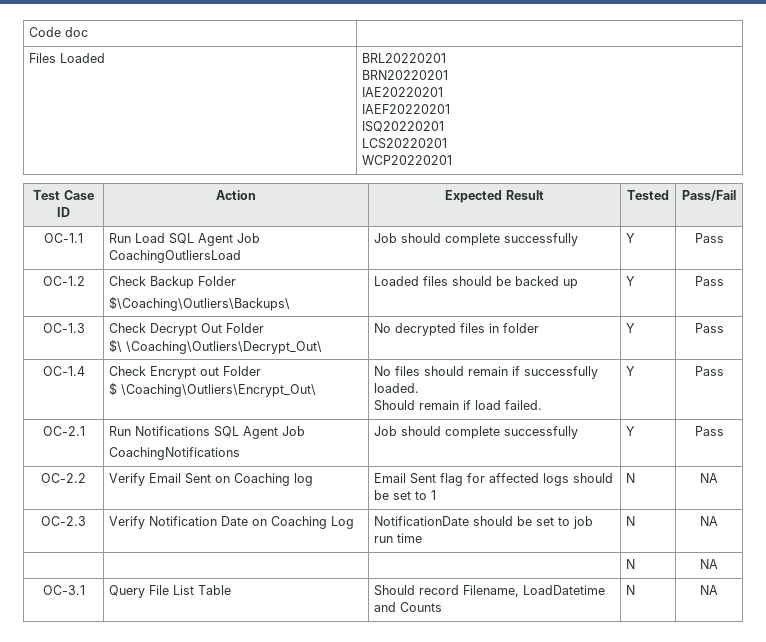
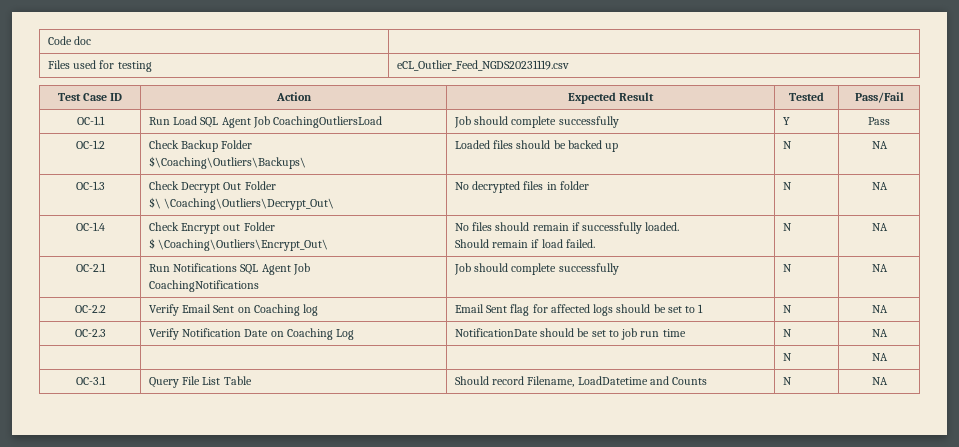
- Files Loaded | BRL20220201
- BRN20220201
- IAE20220201
- IAEF20220201
- ISQ20220201
- LCS20220201
- WCP20220201
+ Files used for testing | eCL_Outlier_Feed_NGDS20231119.csv
  OC-1.2 | Check Backup Folder
- $\Coaching\Outliers\Backups\ | Loaded files should be backed up | Y | Pass
+ $\Coaching\Outliers\Backups\ | Loaded files should be backed up | N | NA
  OC-1.3 | Check Decrypt Out Folder
- $\ \Coaching\Outliers\Decrypt_Out\ | No decrypted files in folder | Y | Pass
+ $\ \Coaching\Outliers\Decrypt_Out\ | No decrypted files in folder | N | NA
  OC-1.4 | Check Encrypt out Folder
  $ \Coaching\Outliers\Encrypt_Out\ | No files should remain if successfully loaded.
- Should remain if load failed. | Y | Pass
+ Should remain if load failed. | N | NA
  OC-2.1 | Run Notifications SQL Agent Job
- CoachingNotifications | Job should complete successfully | Y | Pass
+ CoachingNotifications | Job should complete successfully | N | NA

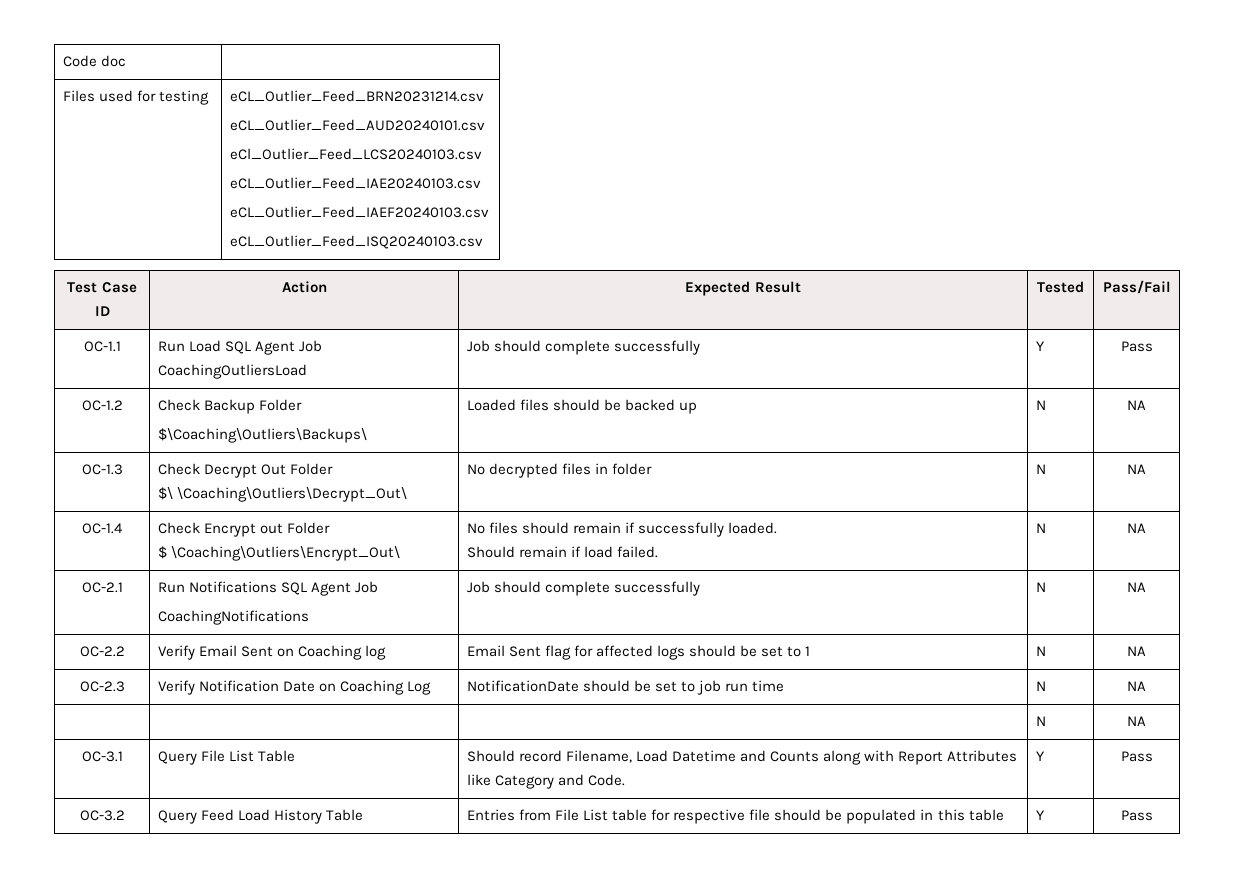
- Files used for testing | eCL_Outlier_Feed_NGDS20231119.csv
+ Files used for testing | eCL_Outlier_Feed_BRN20231214.csv
+ eCL_Outlier_Feed_AUD20240101.csv
+ eCl_Outlier_Feed_LCS20240103.csv
+ eCL_Outlier_Feed_IAE20240103.csv
+ eCL_Outlier_Feed_IAEF20240103.csv
+ eCL_Outlier_Feed_ISQ20240103.csv
- OC-3.1 | Query File List Table | Should record Filename, LoadDatetime and Counts | N | NA
+ OC-3.1 | Query File List Table | Should record Filename, Load Datetime and Counts along with Report Attributes like Category and Code. | Y | Pass
+ OC-3.2 | Query Feed Load History Table | Entries from File List table for respective file should be populated in this table | Y | Pass

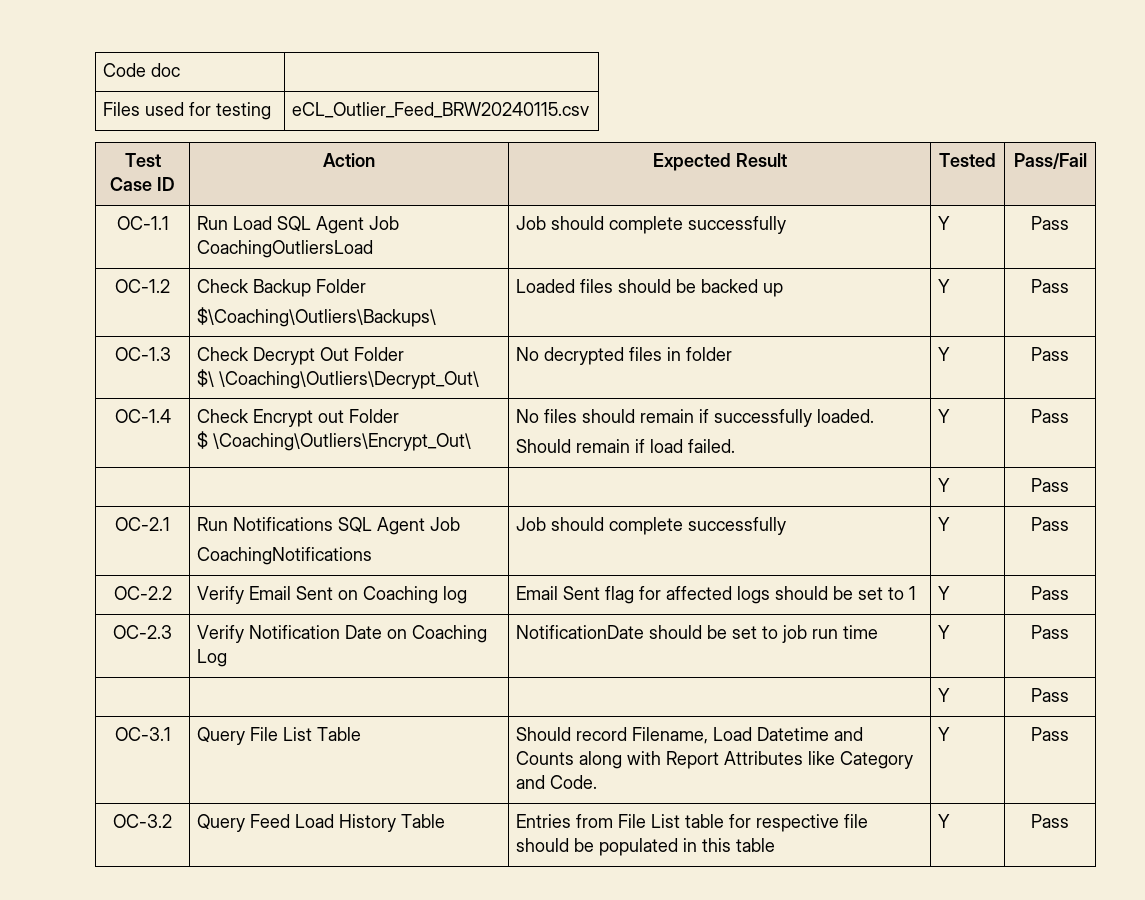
- Files used for testing | eCL_Outlier_Feed_BRN20231214.csv
- eCL_Outlier_Feed_AUD20240101.csv
- eCl_Outlier_Feed_LCS20240103.csv
- eCL_Outlier_Feed_IAE20240103.csv
- eCL_Outlier_Feed_IAEF20240103.csv
- eCL_Outlier_Feed_ISQ20240103.csv
+ Files used for testing | eCL_Outlier_Feed_BRW20240115.csv
  OC-1.2 | Check Backup Folder
- $\Coaching\Outliers\Backups\ | Loaded files should be backed up | N | NA
+ $\Coaching\Outliers\Backups\ | Loaded files should be backed up | Y | Pass
  OC-1.3 | Check Decrypt Out Folder
- $\ \Coaching\Outliers\Decrypt_Out\ | No decrypted files in folder | N | NA
+ $\ \Coaching\Outliers\Decrypt_Out\ | No decrypted files in folder | Y | Pass
  OC-1.4 | Check Encrypt out Folder
  $ \Coaching\Outliers\Encrypt_Out\ | No files should remain if successfully loaded.
- Should remain if load failed. | N | NA
+ Should remain if load failed. | Y | Pass
+ | | | Y | Pass
  OC-2.1 | Run Notifications SQL Agent Job
- CoachingNotifications | Job should complete successfully | N | NA
+ CoachingNotifications | Job should complete successfully | Y | Pass
- OC-2.2 | Verify Email Sent on Coaching log | Email Sent flag for affected logs should be set to 1 | N | NA
+ OC-2.2 | Verify Email Sent on Coaching log | Email Sent flag for affected logs should be set to 1 | Y | Pass
- OC-2.3 | Verify Notification Date on Coaching Log | NotificationDate should be set to job run time | N | NA
- | | | N | NA
+ OC-2.3 | Verify Notification Date on Coaching Log | NotificationDate should be set to job run time | Y | Pass
+ | | | Y | Pass

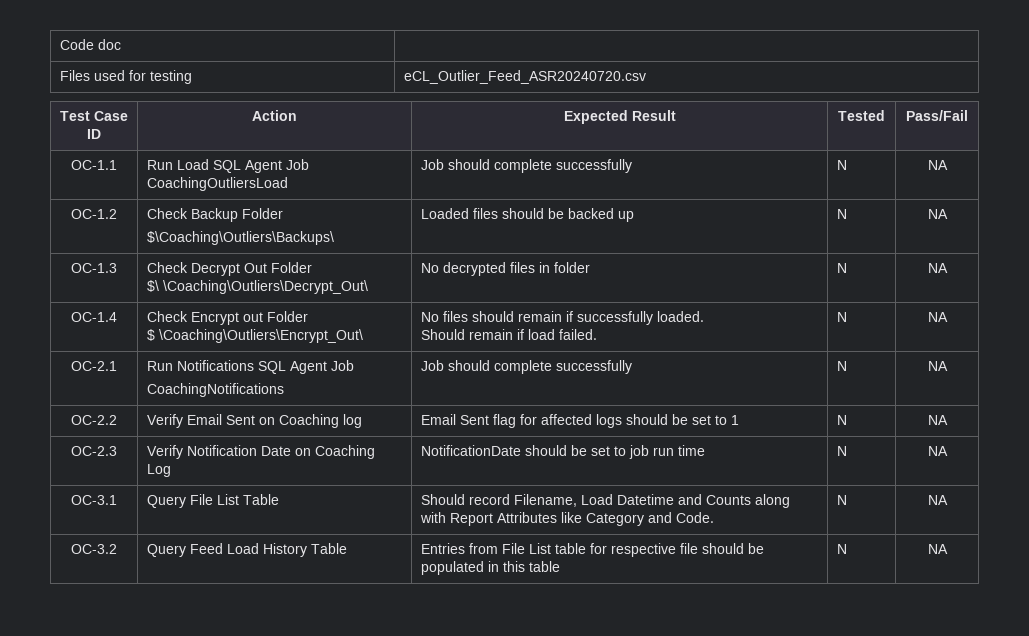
- Files used for testing | eCL_Outlier_Feed_BRW20240115.csv
+ Files used for testing | eCL_Outlier_Feed_ASR20240720.csv
- OC-1.1 | Run Load SQL Agent Job CoachingOutliersLoad | Job should complete successfully | Y | Pass
+ OC-1.1 | Run Load SQL Agent Job CoachingOutliersLoad | Job should complete successfully | N | NA
  OC-1.2 | Check Backup Folder
- $\Coaching\Outliers\Backups\ | Loaded files should be backed up | Y | Pass
+ $\Coaching\Outliers\Backups\ | Loaded files should be backed up | N | NA
  OC-1.3 | Check Decrypt Out Folder
- $\ \Coaching\Outliers\Decrypt_Out\ | No decrypted files in folder | Y | Pass
+ $\ \Coaching\Outliers\Decrypt_Out\ | No decrypted files in folder | N | NA
  OC-1.4 | Check Encrypt out Folder
  $ \Coaching\Outliers\Encrypt_Out\ | No files should remain if successfully loaded.
- Should remain if load failed. | Y | Pass
- | | | Y | Pass
+ Should remain if load failed. | N | NA
  OC-2.1 | Run Notifications SQL Agent Job
- CoachingNotifications | Job should complete successfully | Y | Pass
+ CoachingNotifications | Job should complete successfully | N | NA
- OC-2.2 | Verify Email Sent on Coaching log | Email Sent flag for affected logs should be set to 1 | Y | Pass
+ OC-2.2 | Verify Email Sent on Coaching log | Email Sent flag for affected logs should be set to 1 | N | NA
- OC-2.3 | Verify Notification Date on Coaching Log | NotificationDate should be set to job run time | Y | Pass
- | | | Y | Pass
+ OC-2.3 | Verify Notification Date on Coaching Log | NotificationDate should be set to job run time | N | NA
- OC-3.1 | Query File List Table | Should record Filename, Load Datetime and Counts along with Report Attributes like Category and Code. | Y | Pass
+ OC-3.1 | Query File List Table | Should record Filename, Load Datetime and Counts along with Report Attributes like Category and Code. | N | NA
- OC-3.2 | Query Feed Load History Table | Entries from File List table for respective file should be populated in this table | Y | Pass
+ OC-3.2 | Query Feed Load History Table | Entries from File List table for respective file should be populated in this table | N | NA

